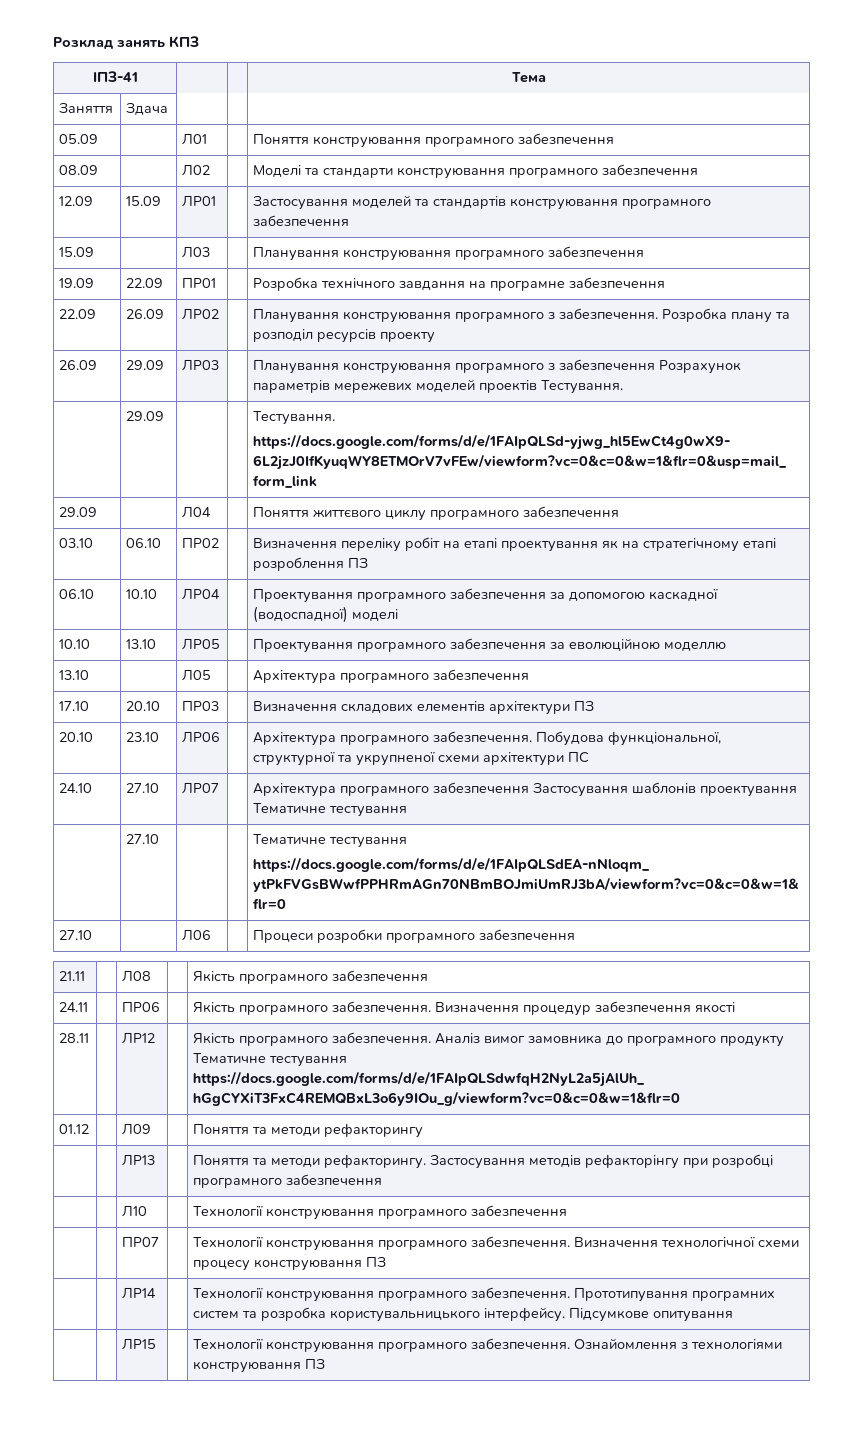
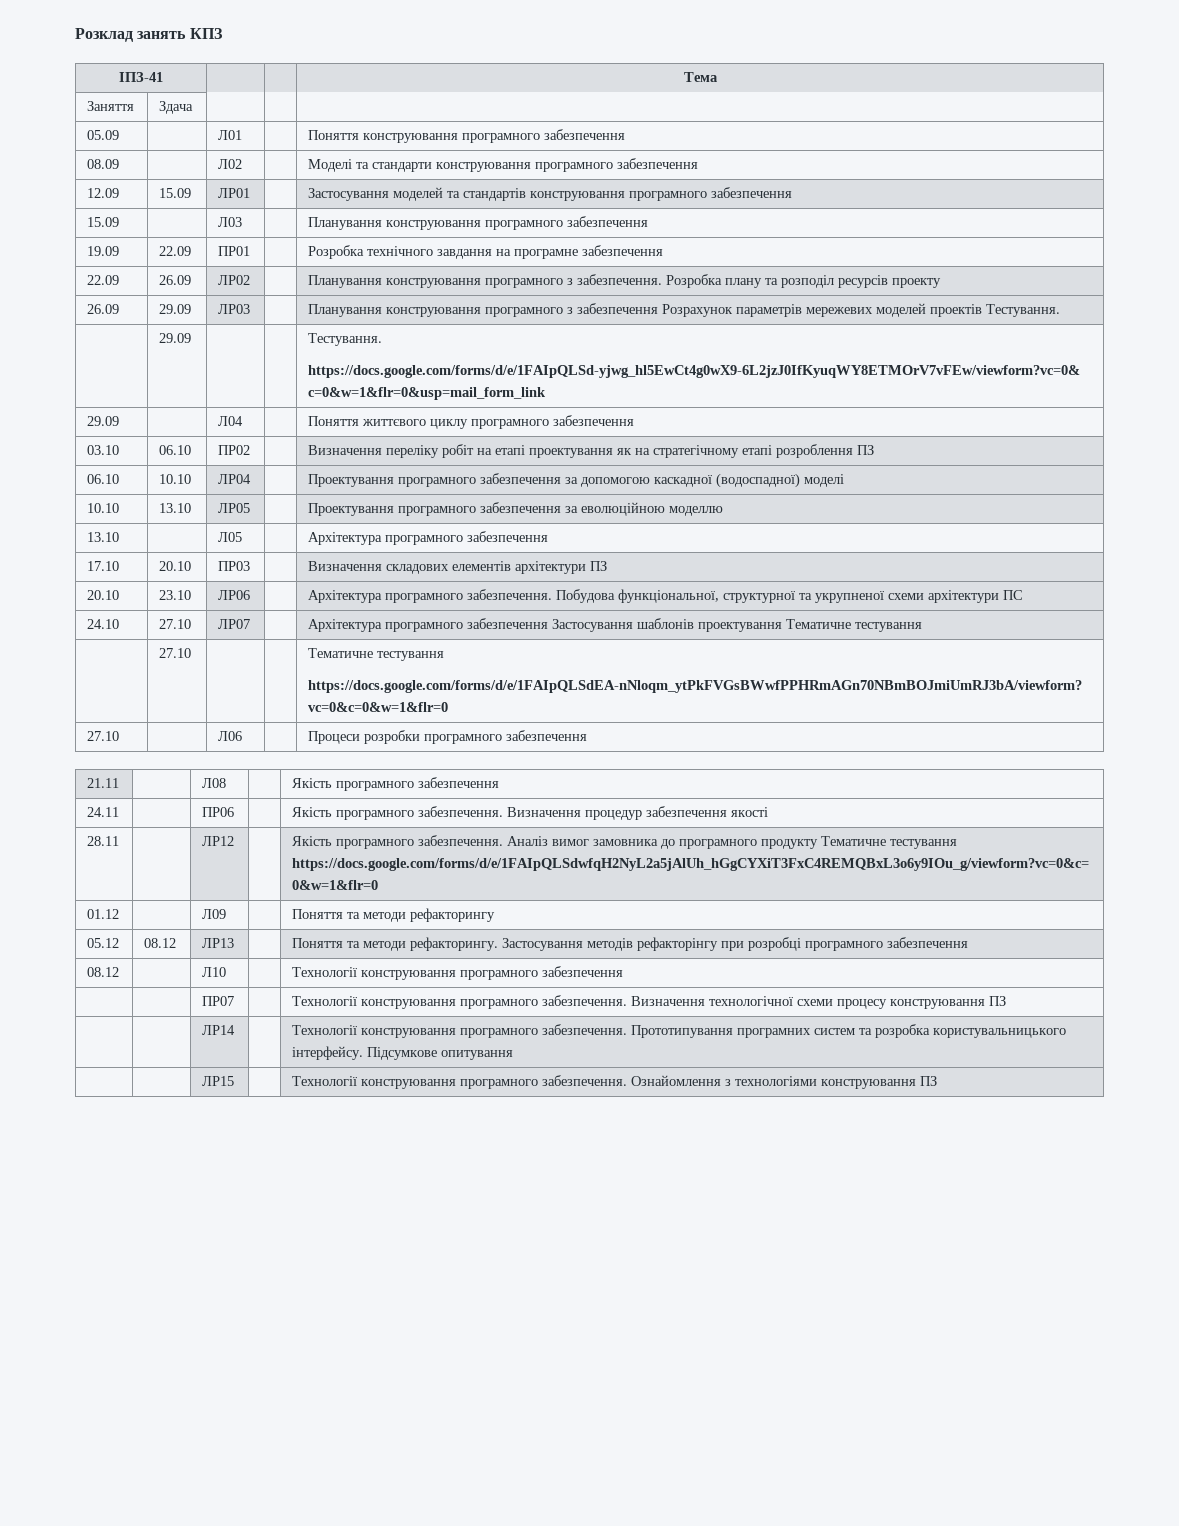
- | | ЛР13 | | Поняття та методи рефакторингу. Застосування методів рефакторінгу при розробці програмного забезпечення
+ 05.12 | 08.12 | ЛР13 | | Поняття та методи рефакторингу. Застосування методів рефакторінгу при розробці програмного забезпечення
- | | Л10 | | Технології конструювання програмного забезпечення
+ 08.12 | | Л10 | | Технології конструювання програмного забезпечення

